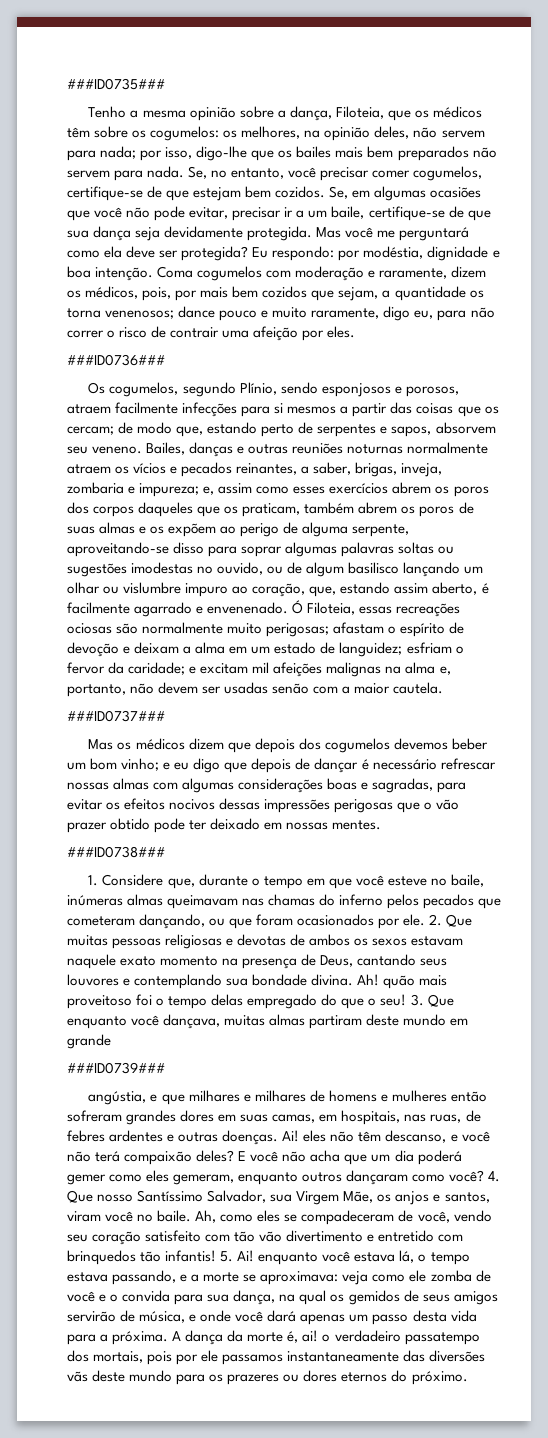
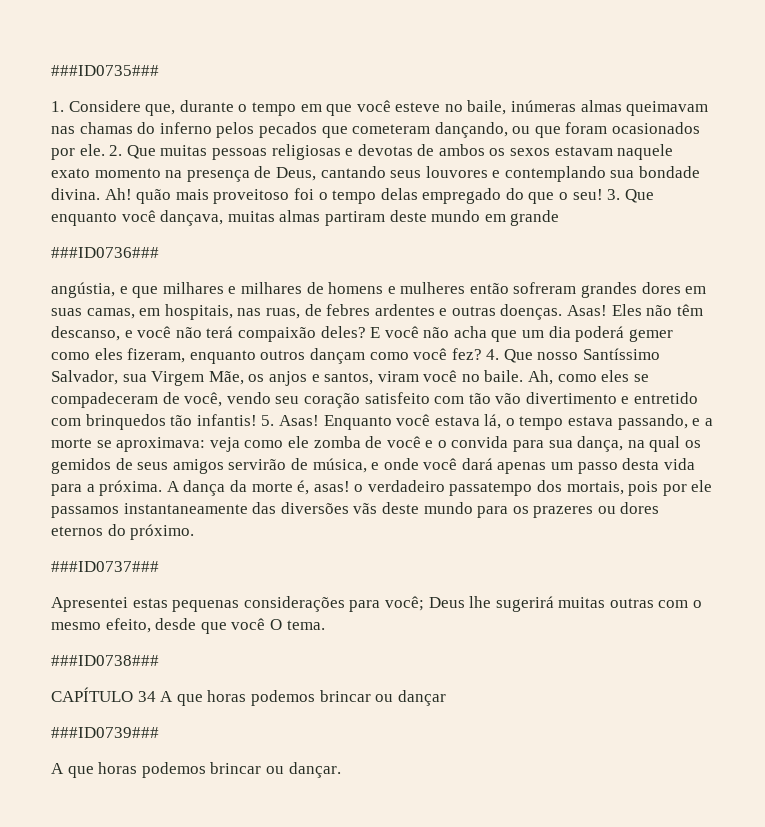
- Tenho a mesma opinião sobre a dança, Filoteia, que os médicos têm sobre os cogumelos: os melhores, na opinião deles, não servem para nada; por isso, digo-lhe que os bailes mais bem preparados não servem para nada. Se, no entanto, você precisar comer cogumelos, certifique-se de que estejam bem cozidos. Se, em algumas ocasiões que você não pode evitar, precisar ir a um baile, certifique-se de que sua dança seja devidamente protegida. Mas você me perguntará como ela deve ser protegida? Eu respondo: por modéstia, dignidade e boa intenção. Coma cogumelos com moderação e raramente, dizem os médicos, pois, por mais bem cozidos que sejam, a quantidade os torna venenosos; dance pouco e muito raramente, digo eu, para não correr o risco de contrair uma afeição por eles.
- ###ID0736###
- Os cogumelos, segundo Plínio, sendo esponjosos e porosos, atraem facilmente infecções para si mesmos a partir das coisas que os cercam; de modo que, estando perto de serpentes e sapos, absorvem seu veneno. Bailes, danças e outras reuniões noturnas normalmente atraem os vícios e pecados reinantes, a saber, brigas, inveja, zombaria e impureza; e, assim como esses exercícios abrem os poros dos corpos daqueles que os praticam, também abrem os poros de suas almas e os expõem ao perigo de alguma serpente, aproveitando-se disso para soprar algumas palavras soltas ou sugestões imodestas no ouvido, ou de algum basilisco lançando um olhar ou vislumbre impuro ao coração, que, estando assim aberto, é facilmente agarrado e envenenado. Ó Filoteia, essas recreações ociosas são normalmente muito perigosas; afastam o espírito de devoção e deixam a alma em um estado de languidez; esfriam o fervor da caridade; e excitam mil afeições malignas na alma e, portanto, não devem ser usadas senão com a maior cautela.
- ###ID0737###
- Mas os médicos dizem que depois dos cogumelos devemos beber um bom vinho; e eu digo que depois de dançar é necessário refrescar nossas almas com algumas considerações boas e sagradas, para evitar os efeitos nocivos dessas impressões perigosas que o vão prazer obtido pode ter deixado em nossas mentes.
- ###ID0738###
- ###ID0739###
+ ###ID0736###
- Ai! eles não têm descanso, e você não terá compaixão deles?
+ Asas! Eles não têm descanso, e você não terá compaixão deles?
- E você não acha que um dia poderá gemer como eles gemeram, enquanto outros dançaram como você?
+ E você não acha que um dia poderá gemer como eles fizeram, enquanto outros dançam como você fez?
- 5. Ai! enquanto você estava lá, o tempo estava passando, e a morte se aproximava: veja como ele zomba de você e o convida para sua dança, na qual os gemidos de seus amigos servirão de música, e onde você dará apenas um passo desta vida para a próxima.
+ 5. Asas! Enquanto você estava lá, o tempo estava passando, e a morte se aproximava: veja como ele zomba de você e o convida para sua dança, na qual os gemidos de seus amigos servirão de música, e onde você dará apenas um passo desta vida para a próxima.
- A dança da morte é, ai! o verdadeiro passatempo dos mortais, pois por ele passamos instantaneamente das diversões vãs deste mundo para os prazeres ou dores eternos do próximo.
+ A dança da morte é, asas! o verdadeiro passatempo dos mortais, pois por ele passamos instantaneamente das diversões vãs deste mundo para os prazeres ou dores eternos do próximo.
+ ###ID0737###
+ Apresentei estas pequenas considerações para você; Deus lhe sugerirá muitas outras com o mesmo efeito, desde que você O tema.
+ ###ID0738###
+ CAPÍTULO 34 A que horas podemos brincar ou dançar
+ ###ID0739###
+ A que horas podemos brincar ou dançar.

